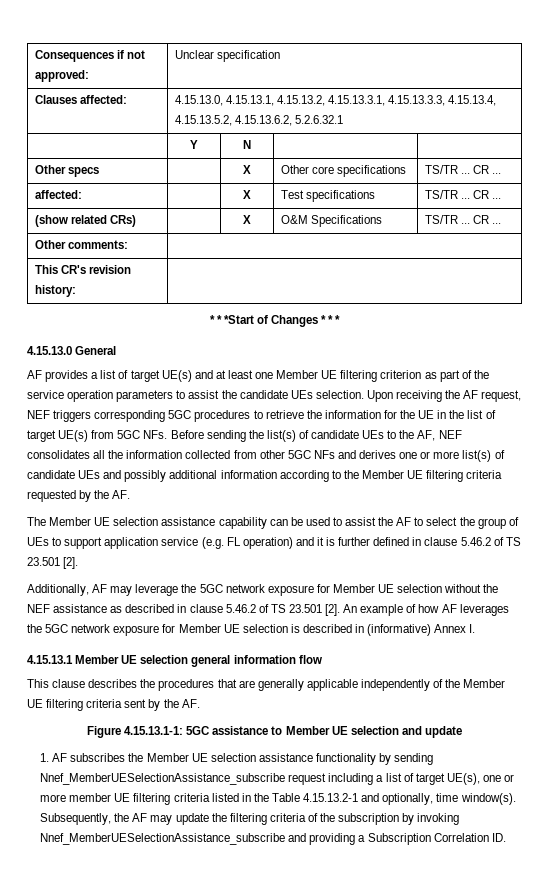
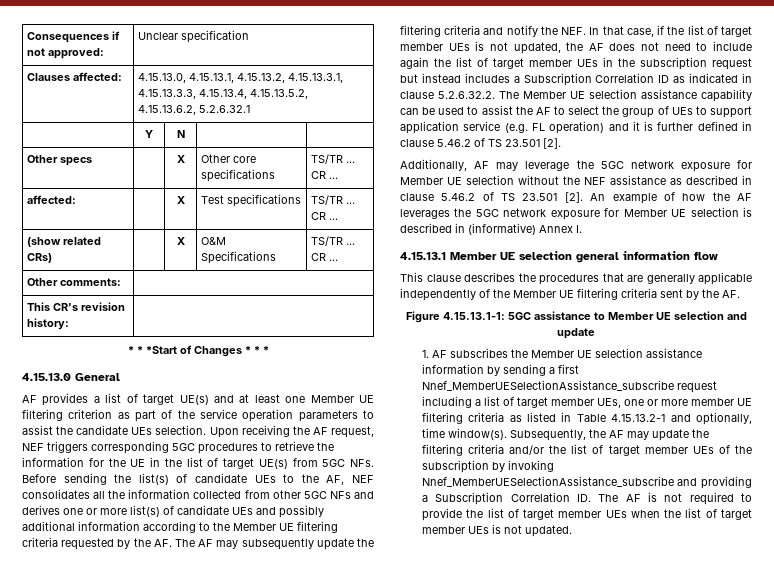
- Upon receiving the AF request, NEF triggers corresponding 5GC procedures to retrieve the information for the UE in the list of target UE(s) from 5GC NFs. Before sending the list(s) of candidate UEs to the AF, NEF consolidates all the information collected from other 5GC NFs and derives one or more list(s) of candidate UEs and possibly additional information according to the Member UE filtering criteria requested by the AF.
- The Member UE selection assistance capability can be used to assist the AF to select the group of UEs to support application service (e.g. FL operation) and it is further defined in clause 5.46.2 of TS 23.501 [2].
+ Upon receiving the AF request, NEF triggers corresponding 5GC procedures to retrieve the information for the UE in the list of target UE(s) from 5GC NFs. Before sending the list(s) of candidate UEs to the AF, NEF consolidates all the information collected from other 5GC NFs and derives one or more list(s) of candidate UEs and possibly additional information according to the Member UE filtering criteria requested by the AF. The AF may subsequently update the filtering criteria and notify the NEF. In that case, if the list of target member UEs is not updated, the AF does not need to include again the list of target member UEs in the subscription request but instead includes a Subscription Correlation ID as indicated in clause 5.2.6.32.2. The Member UE selection assistance capability can be used to assist the AF to select the group of UEs to support application service (e.g. FL operation) and it is further defined in clause 5.46.2 of TS 23.501 [2].
- An example of how AF leverages the 5GC network exposure for Member UE selection is described in (informative) Annex I.
+ An example of how the AF leverages the 5GC network exposure for Member UE selection is described in (informative) Annex I.
- 1. AF subscribes the Member UE selection assistance functionality by sending Nnef_MemberUESelectionAssistance_subscribe request including a list of target UE(s), one or more member UE filtering criteria listed in the Table 4.15.13.2-1 and optionally, time window(s).
+ 1. AF subscribes the Member UE selection assistance information by sending a first Nnef_MemberUESelectionAssistance_subscribe request including a list of target member UEs, one or more member UE filtering criteria as listed in Table 4.15.13.2-1 and optionally, time window(s).
- Subsequently, the AF may update the filtering criteria of the subscription by invoking Nnef_MemberUESelectionAssistance_subscribe and providing a Subscription Correlation ID.
+ Subsequently, the AF may update the filtering criteria and/or the list of target member UEs of the subscription by invoking Nnef_MemberUESelectionAssistance_subscribe and providing a Subscription Correlation ID. The AF is not required to provide the list of target member UEs when the list of target member UEs is not updated.

